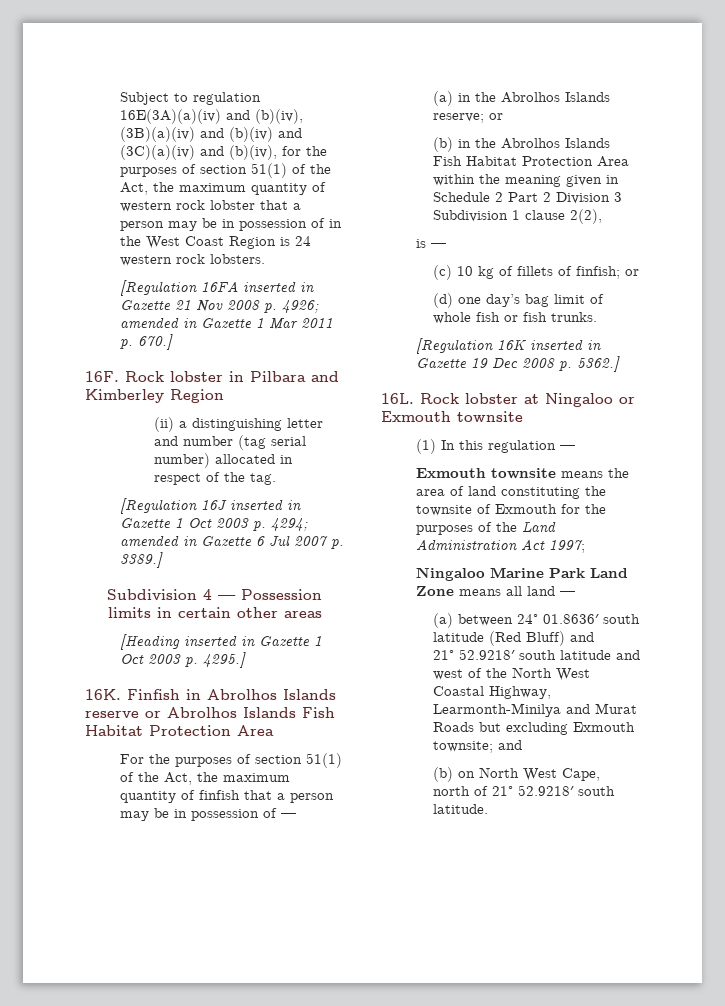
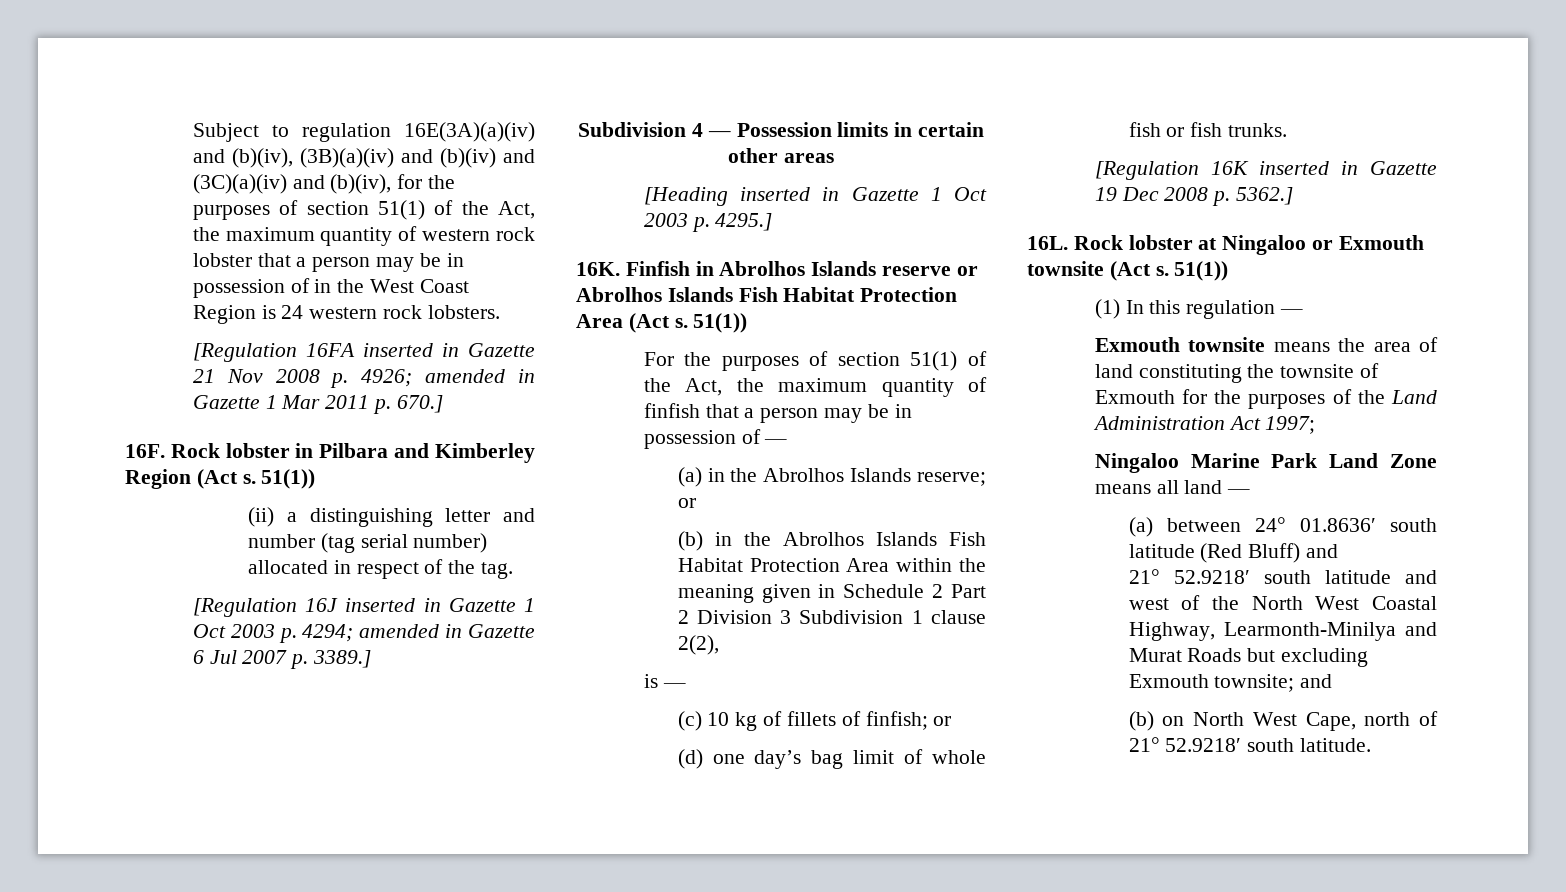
- Rock lobster in Pilbara and Kimberley Region
+ Rock lobster in Pilbara and Kimberley Region (Act s. 51(1))
- Finfish in Abrolhos Islands reserve or Abrolhos Islands Fish Habitat Protection Area
+ Finfish in Abrolhos Islands reserve or Abrolhos Islands Fish Habitat Protection Area (Act s. 51(1))
- Rock lobster at Ningaloo or Exmouth townsite
+ Rock lobster at Ningaloo or Exmouth townsite (Act s. 51(1))

